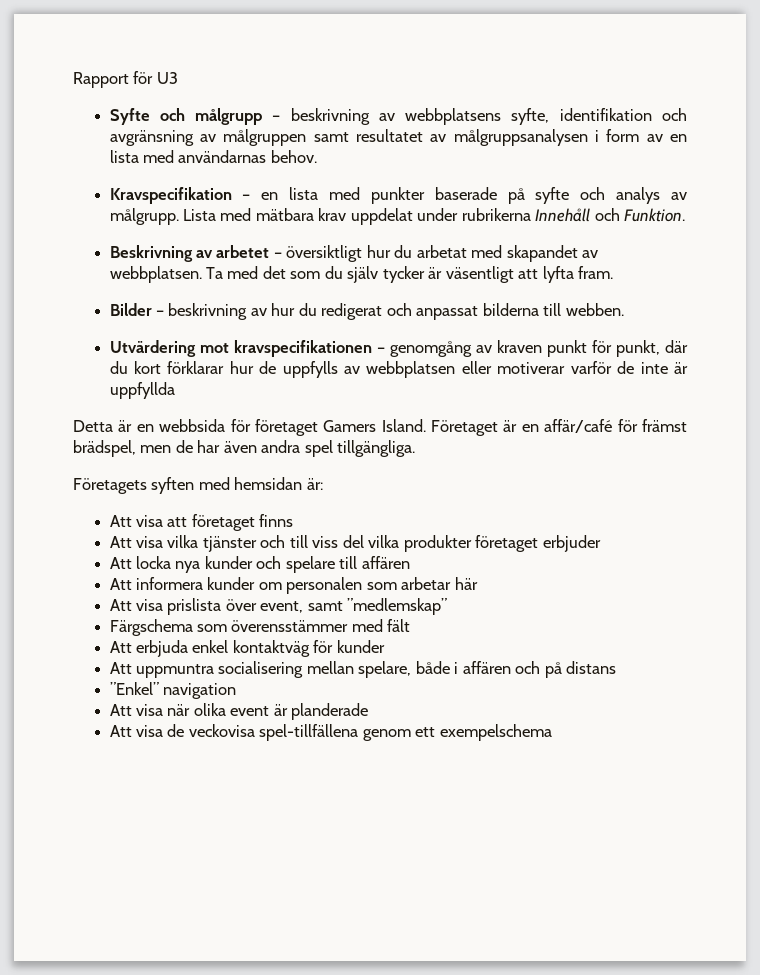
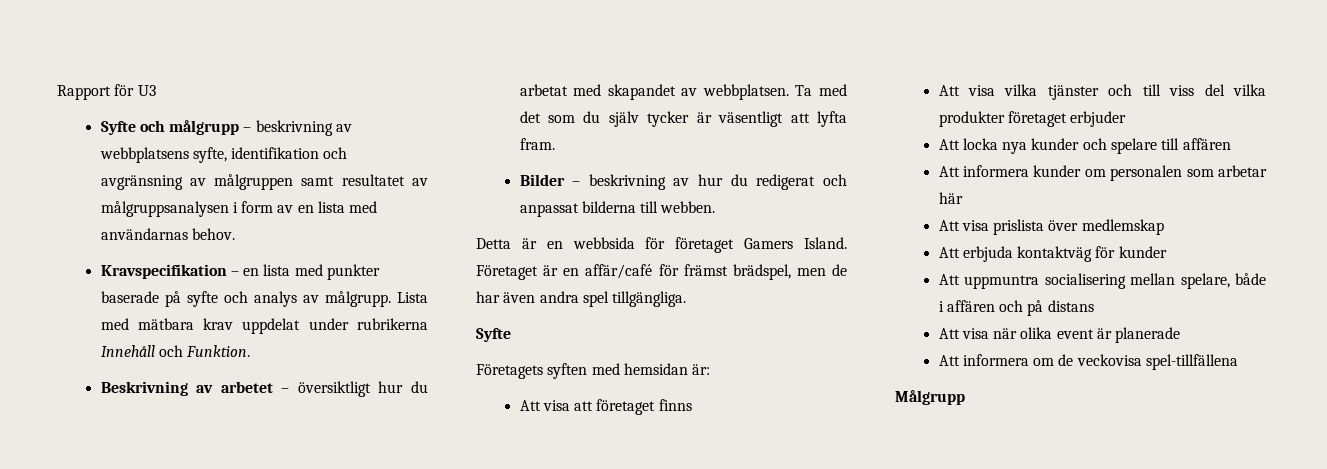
- Utvärdering mot kravspecifikationen – genomgång av kraven punkt för punkt, där du kort förklarar hur de uppfylls av webbplatsen eller motiverar varför de inte är uppfyllda
  Företaget är en affär/café för främst brädspel, men de har även andra spel tillgängliga.
+ Syfte
- Att visa prislista över event, samt ”medlemskap”
- Färgschema som överensstämmer med fält
+ Att visa prislista över medlemskap
- Att erbjuda enkel kontaktväg för kunder
+ Att erbjuda kontaktväg för kunder
- ”Enkel” navigation
- Att visa när olika event är planderade
- Att visa de veckovisa spel-tillfällena genom ett exempelschema
+ Att visa när olika event är planerade
+ Att informera om de veckovisa spel-tillfällena
+ Målgrupp

